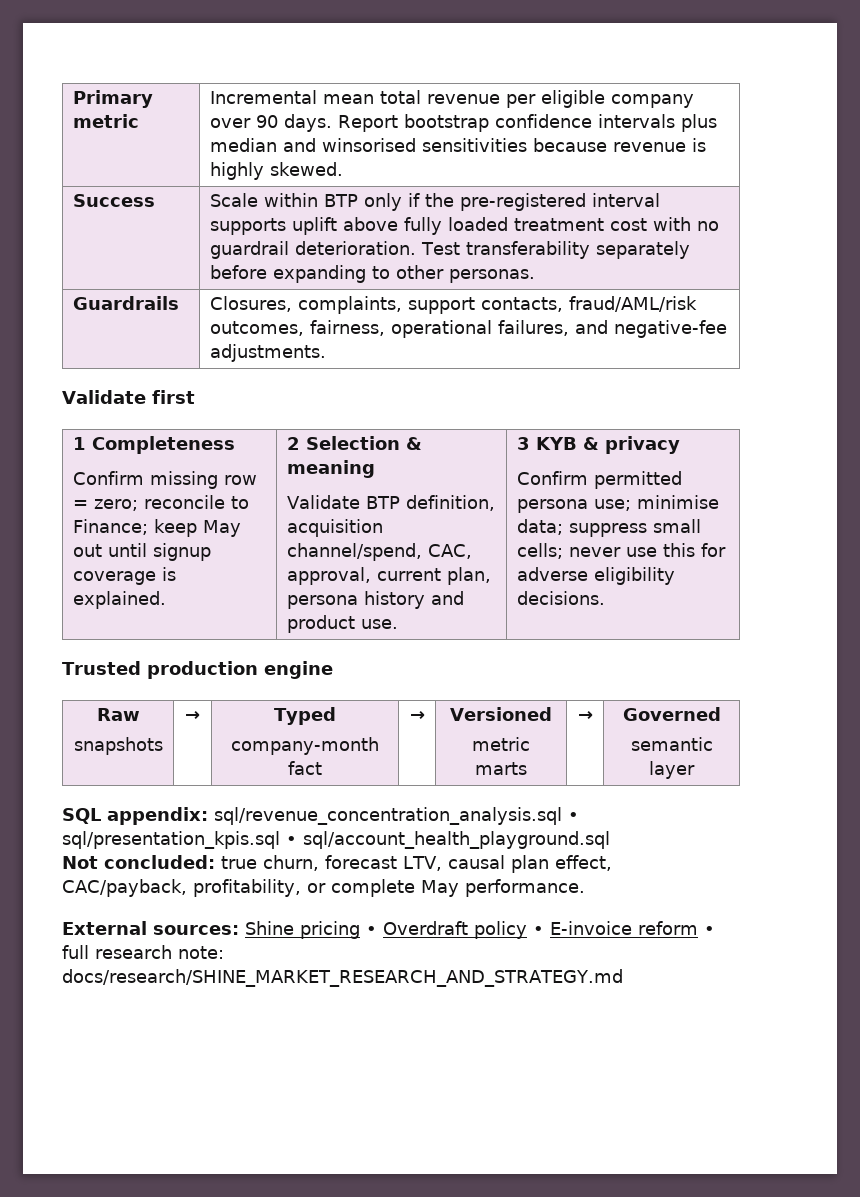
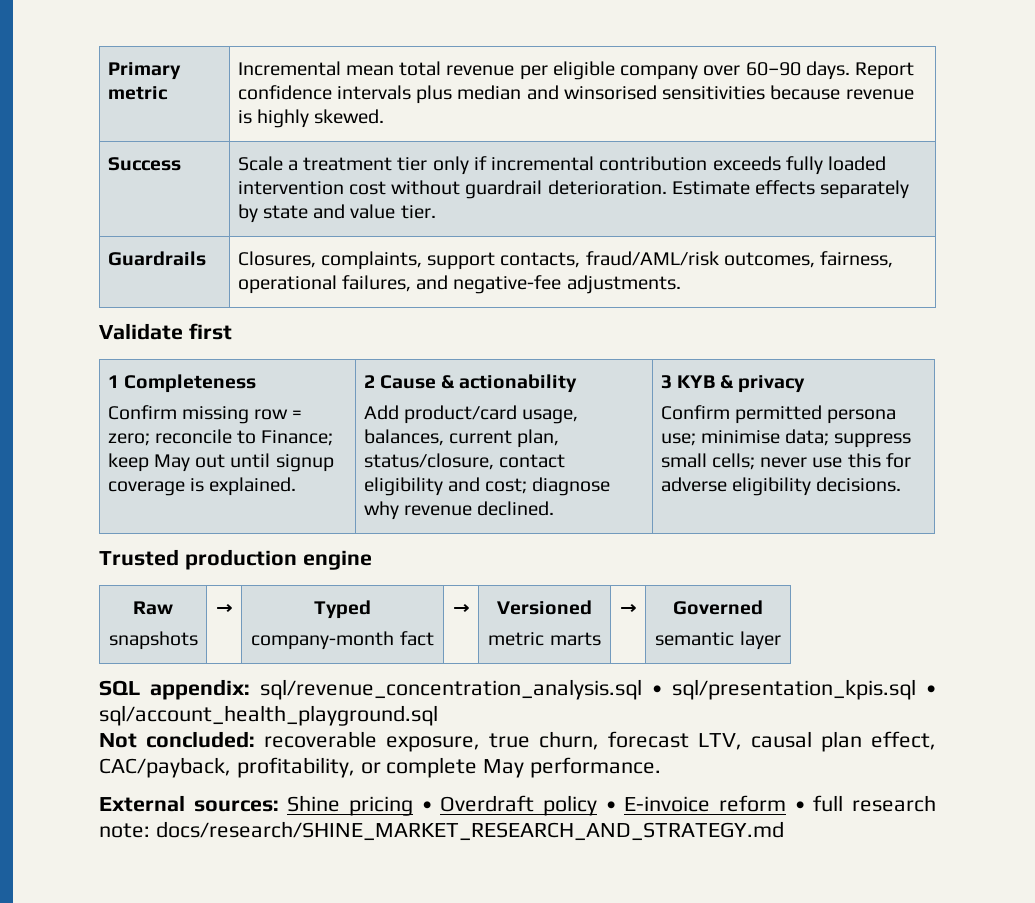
- Primary metric | Incremental mean total revenue per eligible company over 90 days. Report bootstrap confidence intervals plus median and winsorised sensitivities because revenue is highly skewed.
+ Primary metric | Incremental mean total revenue per eligible company over 60–90 days. Report confidence intervals plus median and winsorised sensitivities because revenue is highly skewed.
- Success | Scale within BTP only if the pre-registered interval supports uplift above fully loaded treatment cost with no guardrail deterioration. Test transferability separately before expanding to other personas.
+ Success | Scale a treatment tier only if incremental contribution exceeds fully loaded intervention cost without guardrail deterioration. Estimate effects separately by state and value tier.
- 2 Selection & meaning
- Validate BTP definition, acquisition channel/spend, CAC, approval, current plan, persona history and product use.
+ 2 Cause & actionability
+ Add product/card usage, balances, current plan, status/closure, contact eligibility and cost; diagnose why revenue declined.
- Not concluded: true churn, forecast LTV, causal plan effect, CAC/payback, profitability, or complete May performance.
+ Not concluded: recoverable exposure, true churn, forecast LTV, causal plan effect, CAC/payback, profitability, or complete May performance.

